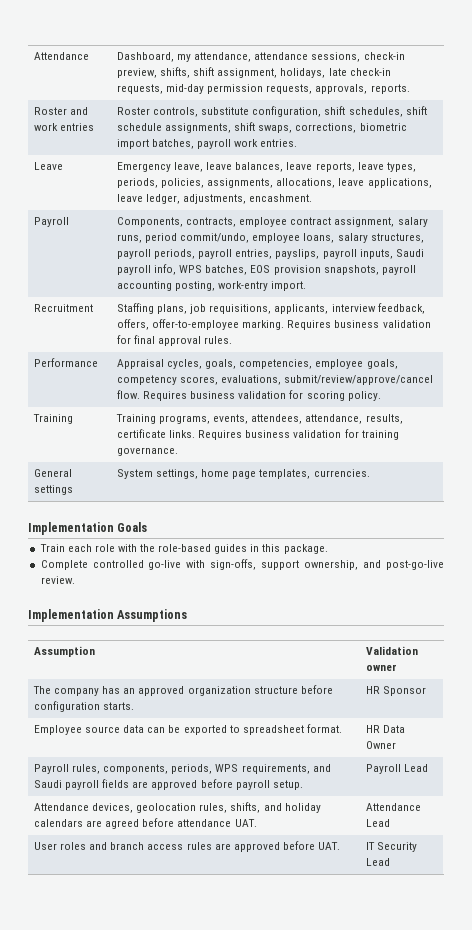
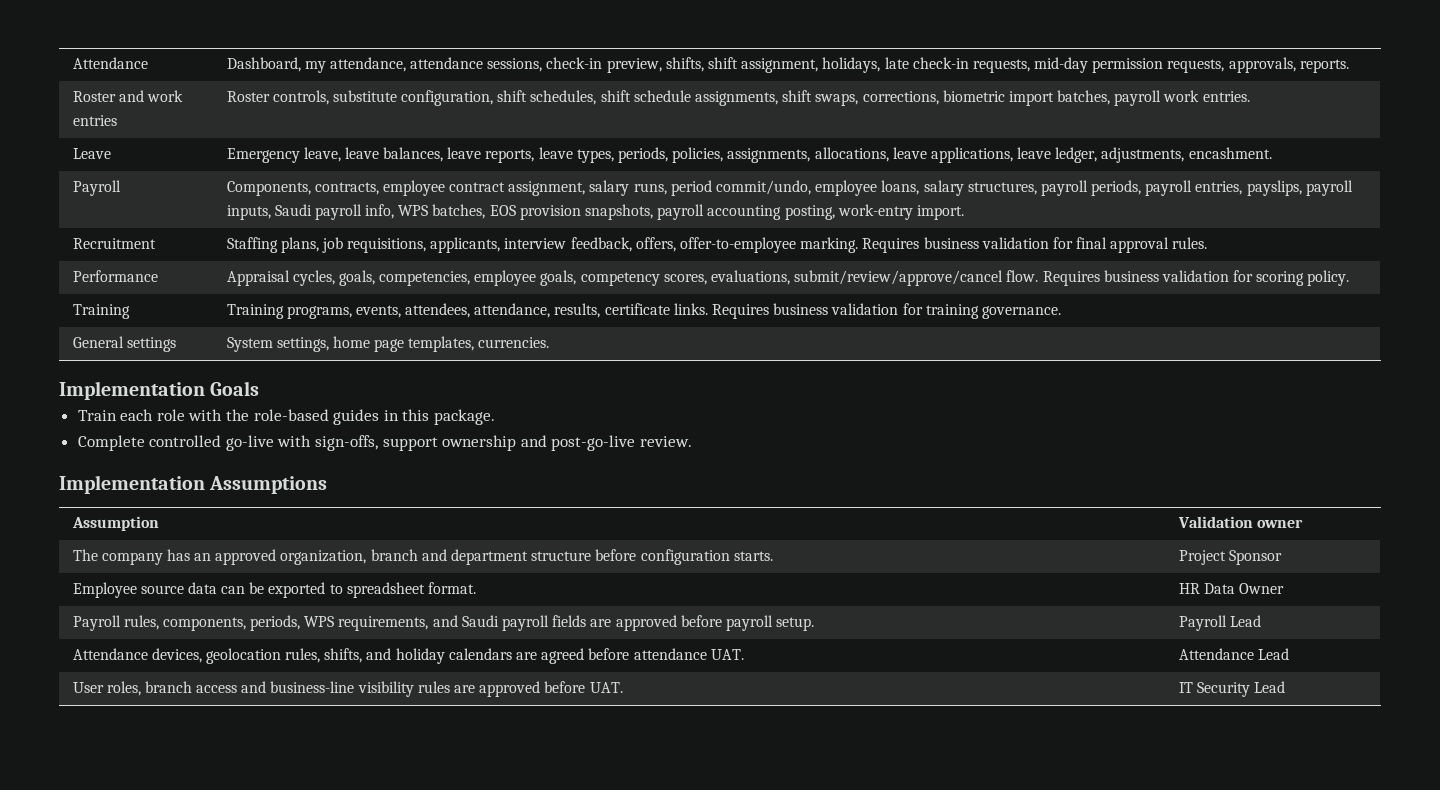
- Complete controlled go-live with sign-offs, support ownership, and post-go-live review.
+ Complete controlled go-live with sign-offs, support ownership and post-go-live review.
- The company has an approved organization structure before configuration starts. | HR Sponsor
+ The company has an approved organization, branch and department structure before configuration starts. | Project Sponsor
- User roles and branch access rules are approved before UAT. | IT Security Lead
+ User roles, branch access and business-line visibility rules are approved before UAT. | IT Security Lead

